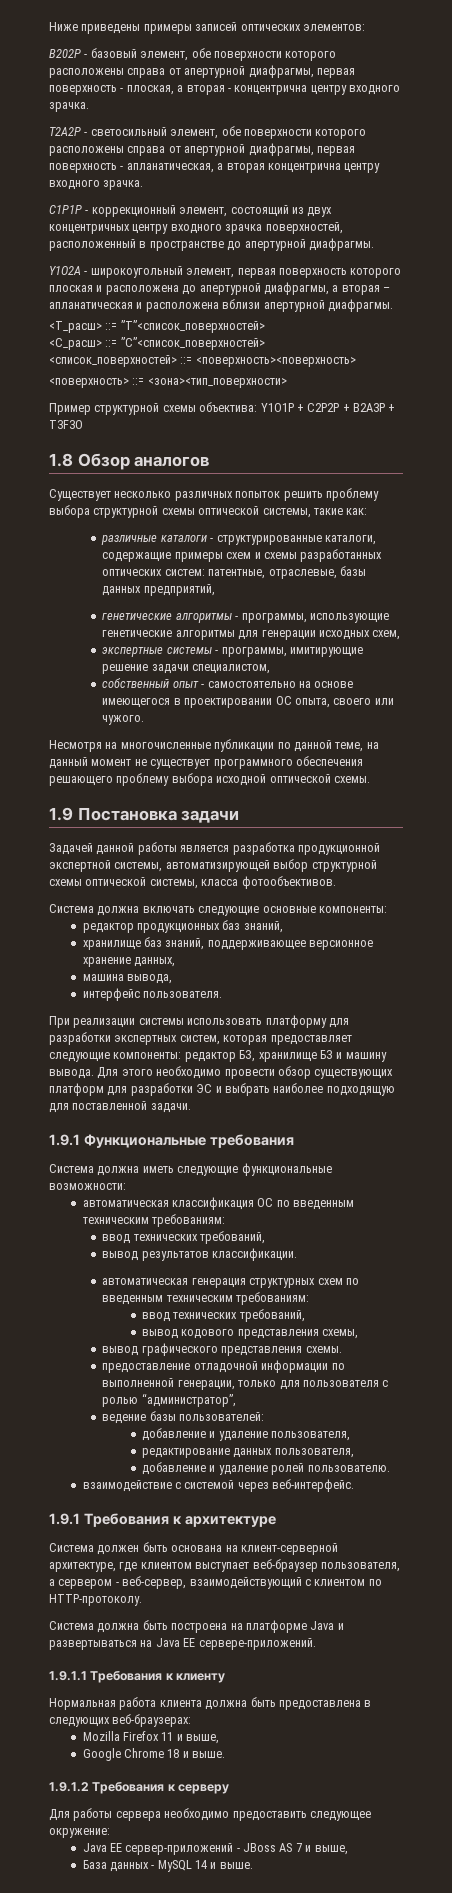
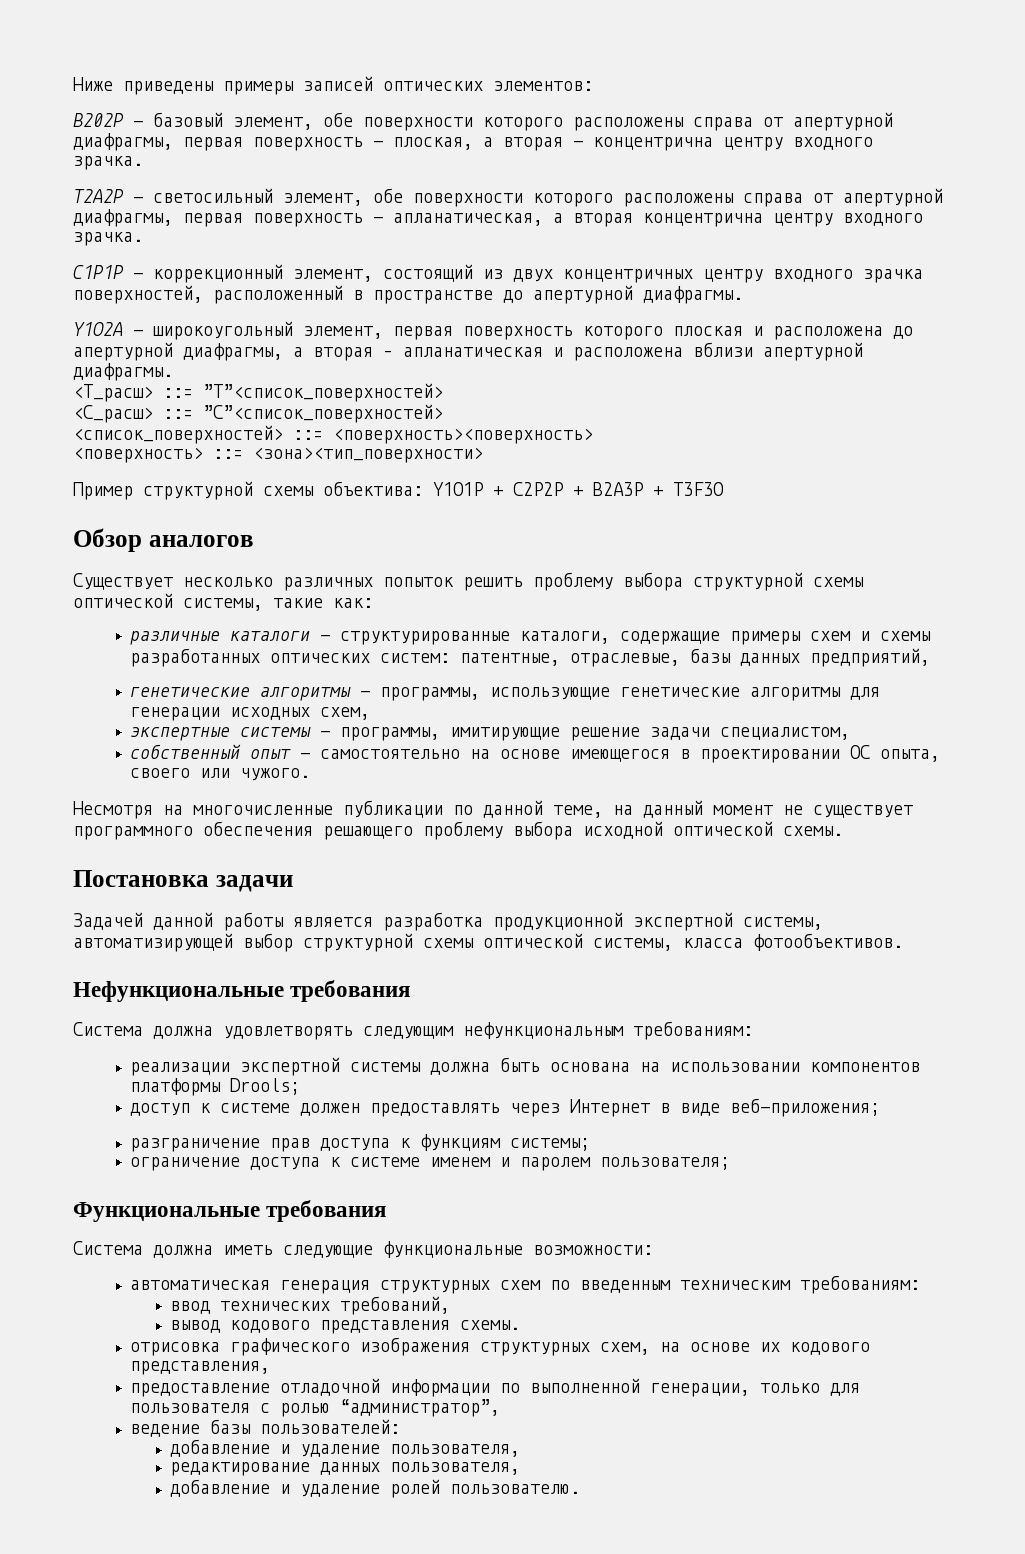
- 1.8 Обзор аналогов
+ Обзор аналогов
- 1.9 Постановка задачи
+ Постановка задачи
- Система должна включать следующие основные компоненты:
- редактор продукционных баз знаний,
- хранилище баз знаний, поддерживающее версионное хранение данных,
- машина вывода,
- интерфейс пользователя.
- При реализации системы использовать платформу для разработки экспертных систем, которая предоставляет следующие компоненты: редактор БЗ, хранилище БЗ и машину вывода. Для этого необходимо провести обзор существующих платформ для разработки ЭС и выбрать наиболее подходящую для поставленной задачи.
- 1.9.1 Функциональные требования
+ Нефункциональные требования
+ Система должна удовлетворять следующим нефункциональным требованиям:
+ реализации экспертной системы должна быть основана на использовании компонентов платформы Drools;
+ доступ к системе должен предоставлять через Интернет в виде веб-приложения;
+ разграничение прав доступа к функциям системы;
+ ограничение доступа к системе именем и паролем пользователя;
+ Функциональные требования
- автоматическая классификация ОС по введенным техническим требованиям:
- ввод технических требований,
- вывод результатов классификации.
- вывод кодового представления схемы,
- вывод графического представления схемы.
+ вывод кодового представления схемы.
+ отрисовка графического изображения структурных схем, на основе их кодового представления,
- взаимодействие с системой через веб-интерфейс.
- 1.9.1 Требования к архитектуре
- Система должен быть основана на клиент-серверной архитектуре, где клиентом выступает веб-браузер пользователя, а сервером - веб-сервер, взаимодействующий с клиентом по HTTP-протоколу.
- Система должна быть построена на платформе Java и развертываться на Java EE сервере-приложений.
- 1.9.1.1 Требования к клиенту
- Нормальная работа клиента должна быть предоставлена в следующих веб-браузерах:
- Mozilla Firefox 11 и выше,
- Google Chrome 18 и выше.
- 1.9.1.2 Требования к серверу
- Для работы сервера необходимо предоставить следующее окружение:
- Java EE сервер-приложений - JBoss AS 7 и выше,
- База данных - MySQL 14 и выше.

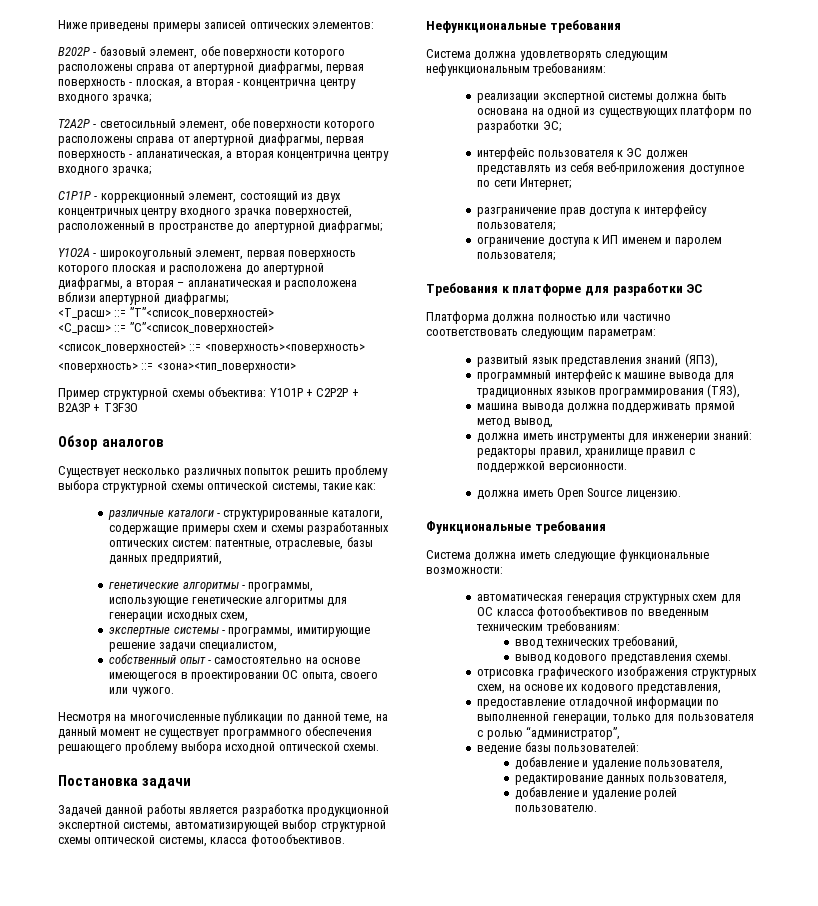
- B202P - базовый элемент, обе поверхности которого расположены справа от апертурной диафрагмы, первая поверхность - плоская, а вторая - концентрична центру входного зрачка.
+ B202P - базовый элемент, обе поверхности которого расположены справа от апертурной диафрагмы, первая поверхность - плоская, а вторая - концентрична центру входного зрачка;
- T2А2P - светосильный элемент, обе поверхности которого расположены справа от апертурной диафрагмы, первая поверхность - апланатическая, а вторая концентрична центру входного зрачка.
+ T2А2P - светосильный элемент, обе поверхности которого расположены справа от апертурной диафрагмы, первая поверхность - апланатическая, а вторая концентрична центру входного зрачка;
- C1P1P - коррекционный элемент, состоящий из двух концентричных центру входного зрачка поверхностей, расположенный в пространстве до апертурной диафрагмы.
+ C1P1P - коррекционный элемент, состоящий из двух концентричных центру входного зрачка поверхностей, расположенный в пространстве до апертурной диафрагмы;
- Y1O2A - широкоугольный элемент, первая поверхность которого плоская и расположена до апертурной диафрагмы, а вторая – апланатическая и расположена вблизи апертурной диафрагмы.
+ Y1O2A - широкоугольный элемент, первая поверхность которого плоская и расположена до апертурной диафрагмы, а вторая – апланатическая и расположена вблизи апертурной диафрагмы;
- реализации экспертной системы должна быть основана на использовании компонентов платформы Drools;
- доступ к системе должен предоставлять через Интернет в виде веб-приложения;
+ реализации экспертной системы должна быть основана на одной из существующих платформ по разработки ЭС;
+ интерфейс пользователя к ЭС должен представлять из себя веб-приложения доступное по сети Интернет;
- разграничение прав доступа к функциям системы;
+ разграничение прав доступа к интерфейсу пользователя;
- ограничение доступа к системе именем и паролем пользователя;
+ ограничение доступа к ИП именем и паролем пользователя;
+ Требования к платформе для разработки ЭС
+ Платформа должна полностью или частично соответствовать следующим параметрам:
+ развитый язык представления знаний (ЯПЗ),
+ программный интерфейс к машине вывода для традиционных языков программирования (ТЯЗ),
+ машина вывода должна поддерживать прямой метод вывод,
+ должна иметь инструменты для инженерии знаний: редакторы правил, хранилище правил с поддержкой версионности.
+ должна иметь Open Source лицензию.
- автоматическая генерация структурных схем по введенным техническим требованиям:
+ автоматическая генерация структурных схем для ОС класса фотообъективов по введенным техническим требованиям:

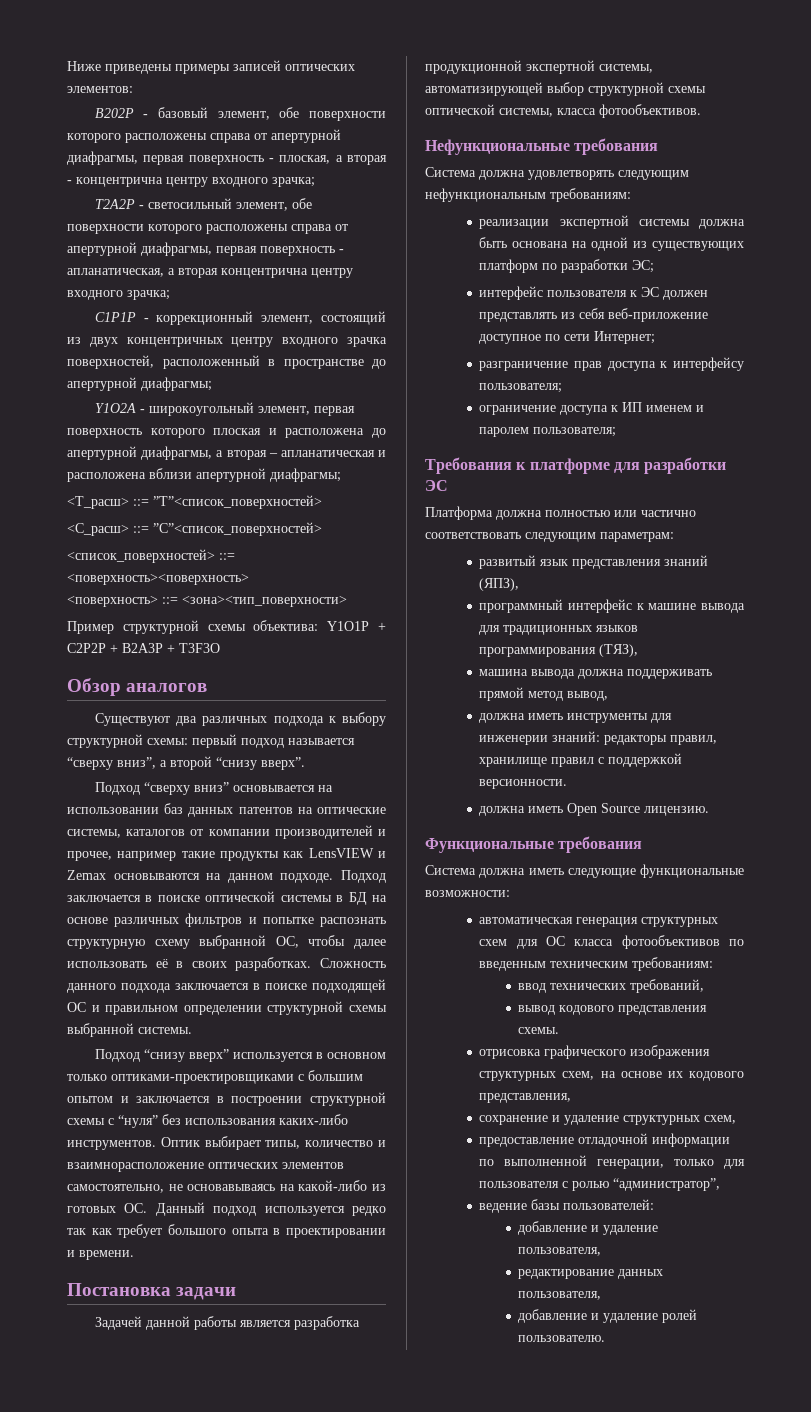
- Существует несколько различных попыток решить проблему выбора структурной схемы оптической системы, такие как:
- различные каталоги - структурированные каталоги, содержащие примеры схем и схемы разработанных оптических систем: патентные, отраслевые, базы данных предприятий,
- генетические алгоритмы - программы, использующие генетические алгоритмы для генерации исходных схем,
- экспертные системы - программы, имитирующие решение задачи специалистом,
- собственный опыт - самостоятельно на основе имеющегося в проектировании ОС опыта, своего или чужого.
- Несмотря на многочисленные публикации по данной теме, на данный момент не существует программного обеспечения решающего проблему выбора исходной оптической схемы.
+ Существуют два различных подхода к выбору структурной схемы: первый подход называется “сверху вниз”, а второй “снизу вверх”.
+ Подход “сверху вниз” основывается на использовании баз данных патентов на оптические системы, каталогов от компании производителей и прочее, например такие продукты как LensVIEW и Zemax основываются на данном подходе. Подход заключается в поиске оптической системы в БД на основе различных фильтров и попытке распознать структурную схему выбранной ОС, чтобы далее использовать её в своих разработках. Сложность данного подхода заключается в поиске подходящей ОС и правильном определении структурной схемы выбранной системы.
+ Подход “снизу вверх” используется в основном только оптиками-проектировщиками с большим опытом и заключается в построении структурной схемы с “нуля” без использования каких-либо инструментов. Оптик выбирает типы, количество и взаимнорасположение оптических элементов самостоятельно, не основавываясь на какой-либо из готовых ОС. Данный подход используется редко так как требует большого опыта в проектировании и времени.
- интерфейс пользователя к ЭС должен представлять из себя веб-приложения доступное по сети Интернет;
+ интерфейс пользователя к ЭС должен представлять из себя веб-приложение доступное по сети Интернет;
+ сохранение и удаление структурных схем,

